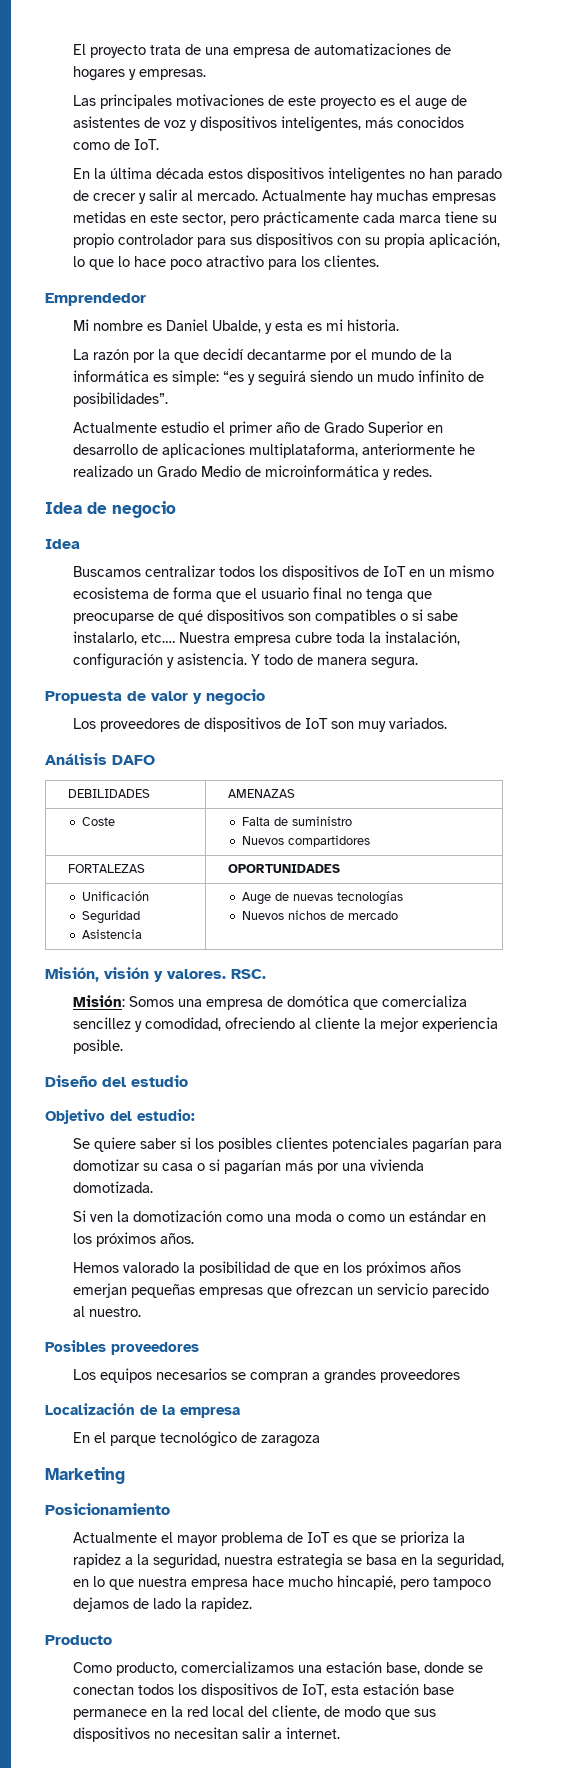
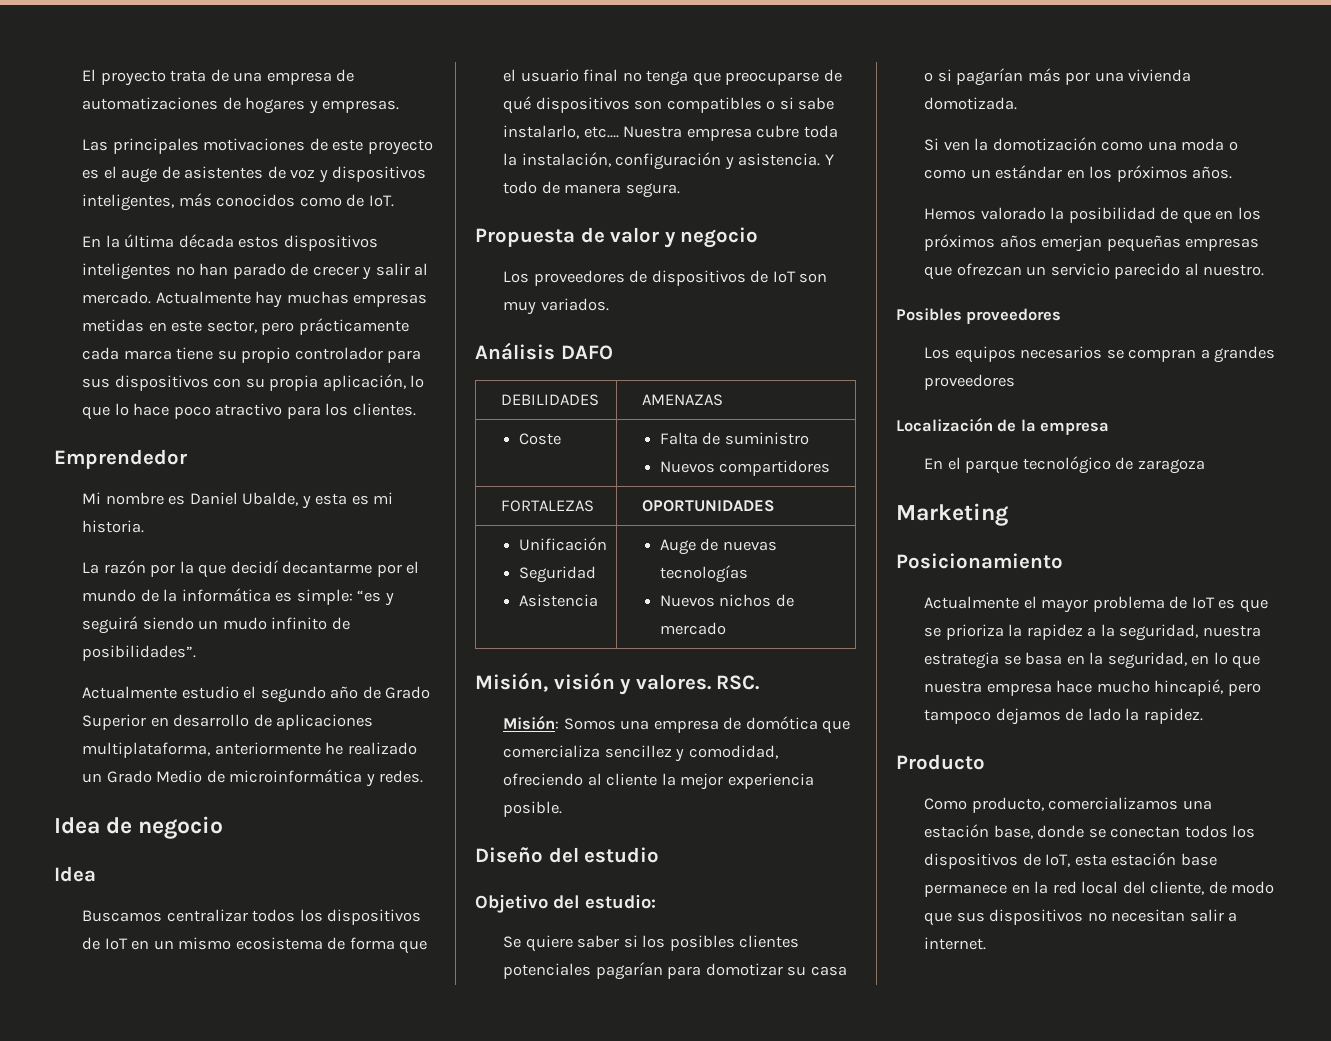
- Actualmente estudio el primer año de Grado Superior en desarrollo de aplicaciones multiplataforma, anteriormente he realizado un Grado Medio de microinformática y redes.
+ Actualmente estudio el segundo año de Grado Superior en desarrollo de aplicaciones multiplataforma, anteriormente he realizado un Grado Medio de microinformática y redes.

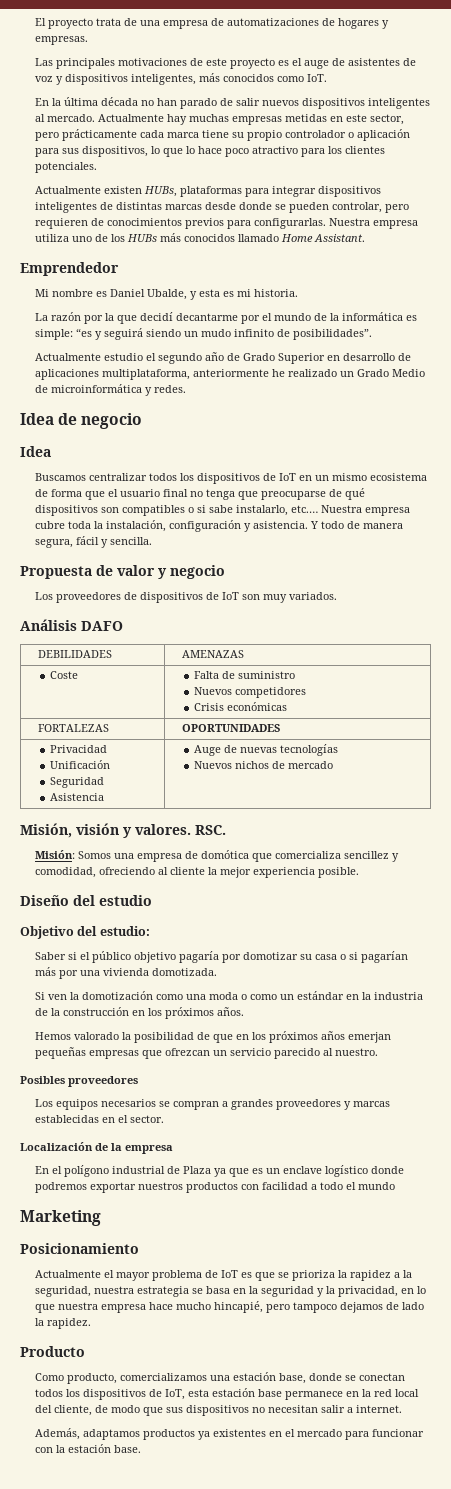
- Las principales motivaciones de este proyecto es el auge de asistentes de voz y dispositivos inteligentes, más conocidos como de IoT.
+ Las principales motivaciones de este proyecto es el auge de asistentes de voz y dispositivos inteligentes, más conocidos como IoT.
- En la última década estos dispositivos inteligentes no han parado de crecer y salir al mercado.
+ En la última década no han parado de salir nuevos dispositivos inteligentes al mercado.
- Actualmente hay muchas empresas metidas en este sector, pero prácticamente cada marca tiene su propio controlador para sus dispositivos con su propia aplicación, lo que lo hace poco atractivo para los clientes.
+ Actualmente hay muchas empresas metidas en este sector, pero prácticamente cada marca tiene su propio controlador o aplicación para sus dispositivos, lo que lo hace poco atractivo para los clientes potenciales.
+ Actualmente existen HUBs, plataformas para integrar dispositivos inteligentes de distintas marcas desde donde se pueden controlar, pero requieren de conocimientos previos para configurarlas. Nuestra empresa utiliza uno de los HUBs más conocidos llamado Home Assistant.
- Y todo de manera segura.
+ Y todo de manera segura, fácil y sencilla.
  Coste | Falta de suministro
- Nuevos compartidores
+ Nuevos competidores
+ Crisis económicas
+ Privacidad
- Se quiere saber si los posibles clientes potenciales pagarían para domotizar su casa o si pagarían más por una vivienda domotizada.
+ Saber si el público objetivo pagaría por domotizar su casa o si pagarían más por una vivienda domotizada.
- Si ven la domotización como una moda o como un estándar en los próximos años.
+ Si ven la domotización como una moda o como un estándar en la industria de la construcción en los próximos años.
- Los equipos necesarios se compran a grandes proveedores
+ Los equipos necesarios se compran a grandes proveedores y marcas establecidas en el sector.
- En el parque tecnológico de zaragoza
+ En el polígono industrial de Plaza ya que es un enclave logístico donde podremos exportar nuestros productos con facilidad a todo el mundo
- Actualmente el mayor problema de IoT es que se prioriza la rapidez a la seguridad, nuestra estrategia se basa en la seguridad, en lo que nuestra empresa hace mucho hincapié, pero tampoco dejamos de lado la rapidez.
+ Actualmente el mayor problema de IoT es que se prioriza la rapidez a la seguridad, nuestra estrategia se basa en la seguridad y la privacidad, en lo que nuestra empresa hace mucho hincapié, pero tampoco dejamos de lado la rapidez.
+ Además, adaptamos productos ya existentes en el mercado para funcionar con la estación base.

